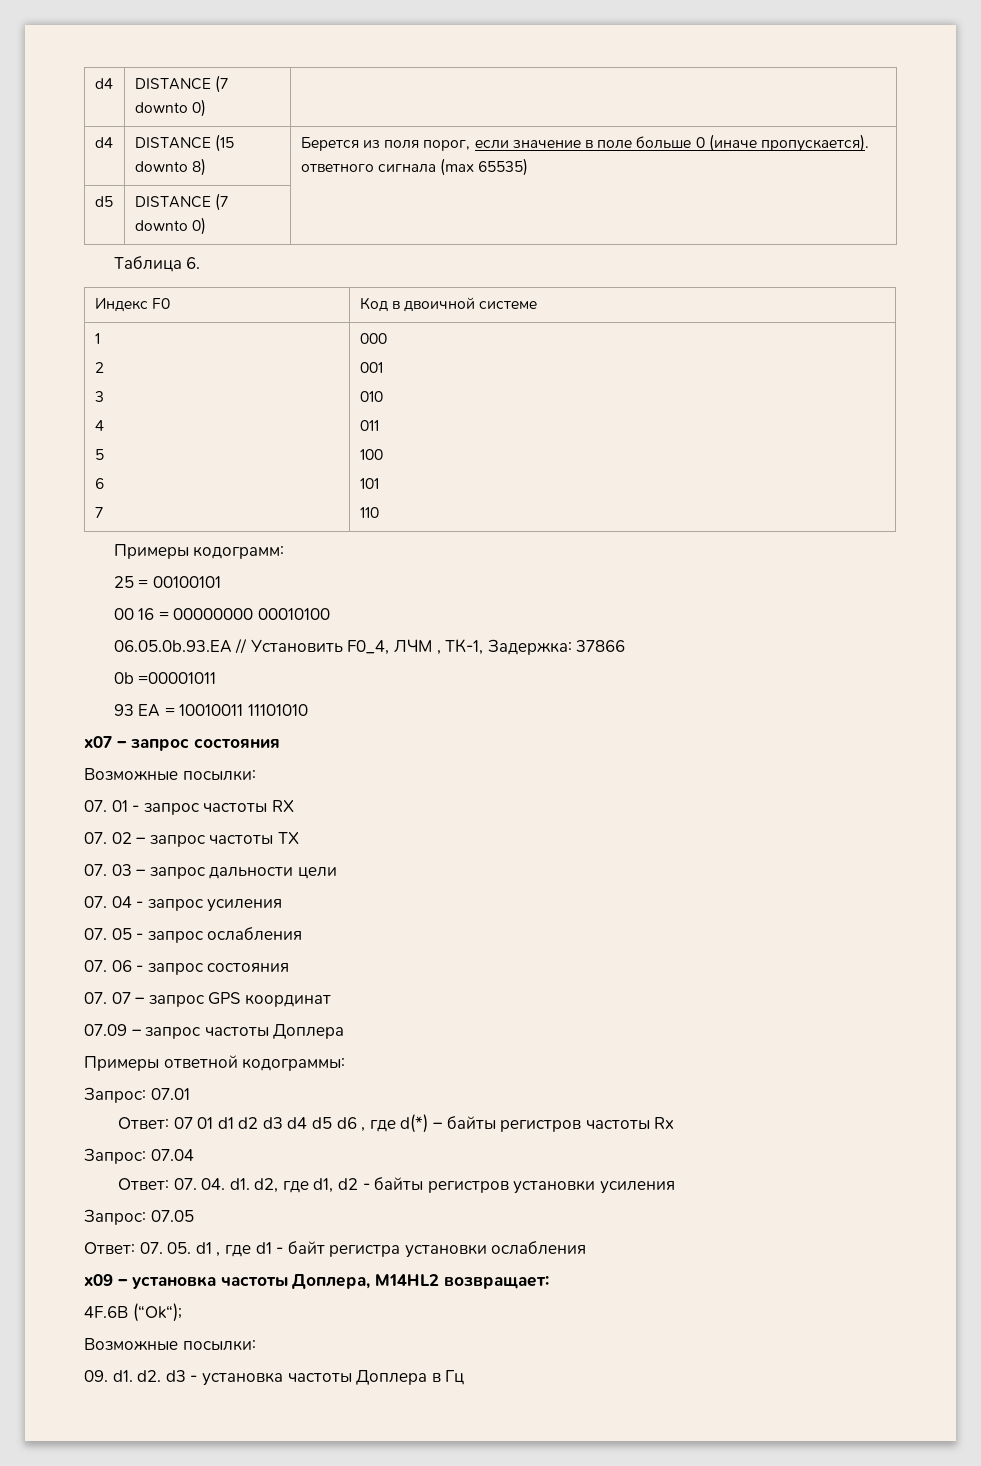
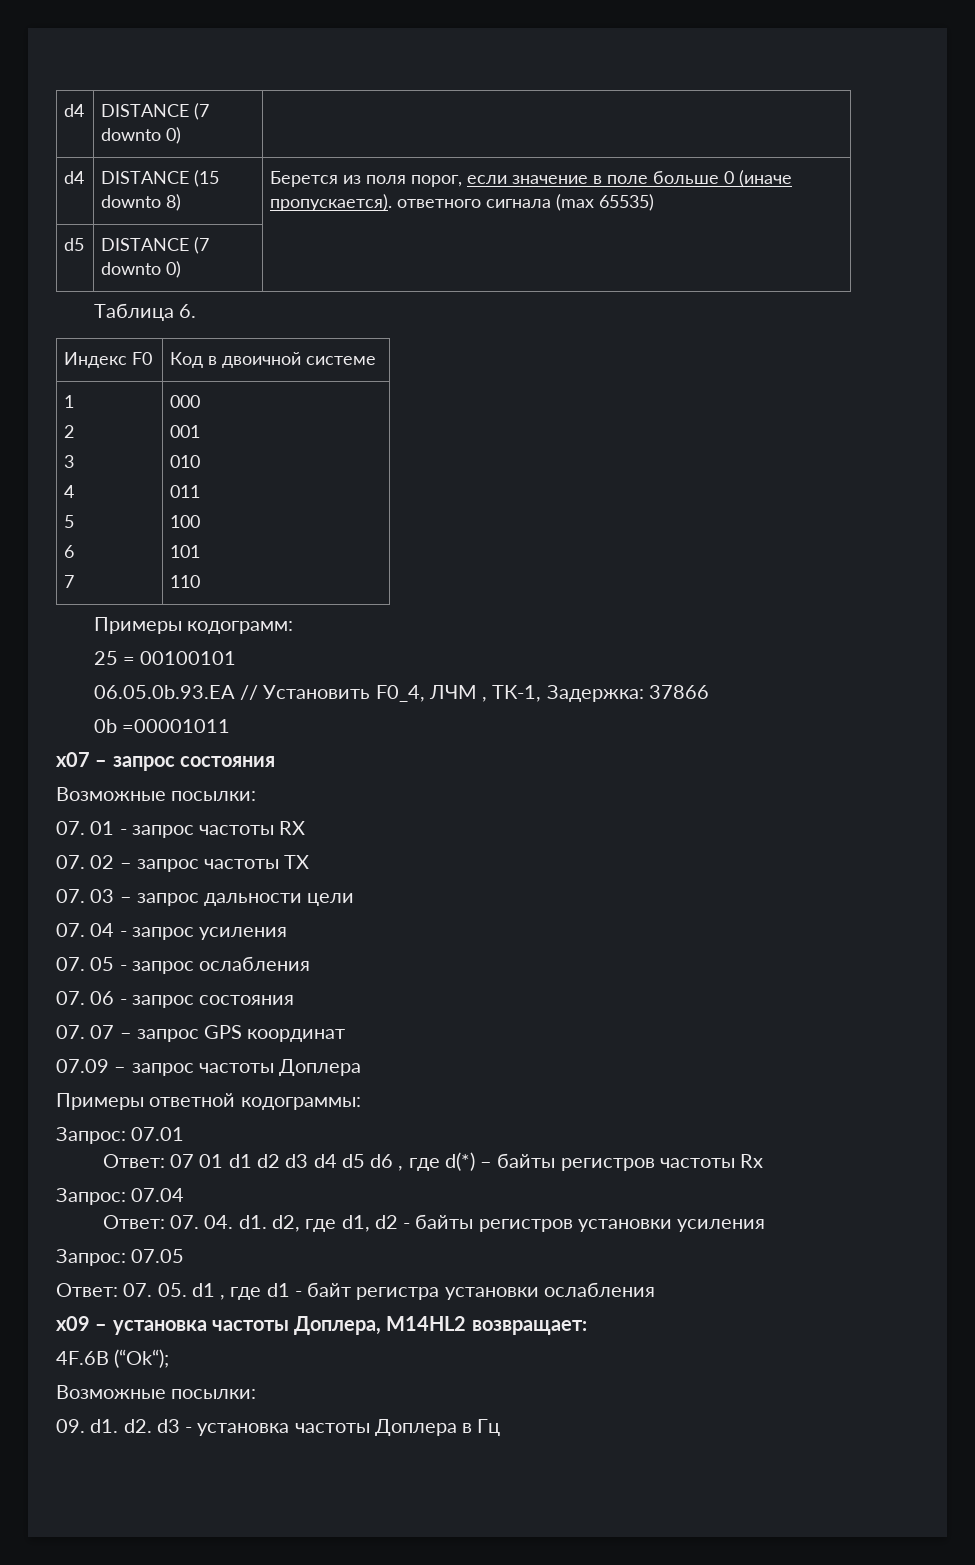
- 00 16 = 00000000 00010100
- 93 EA = 10010011 11101010

